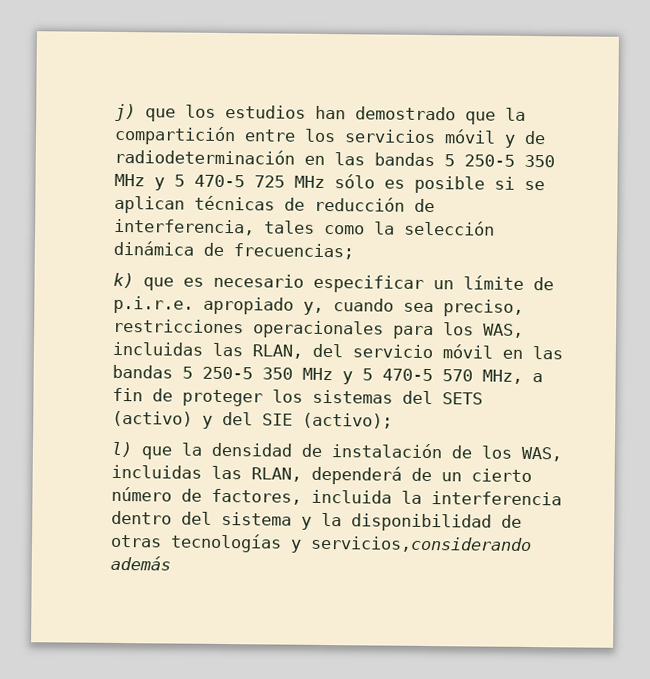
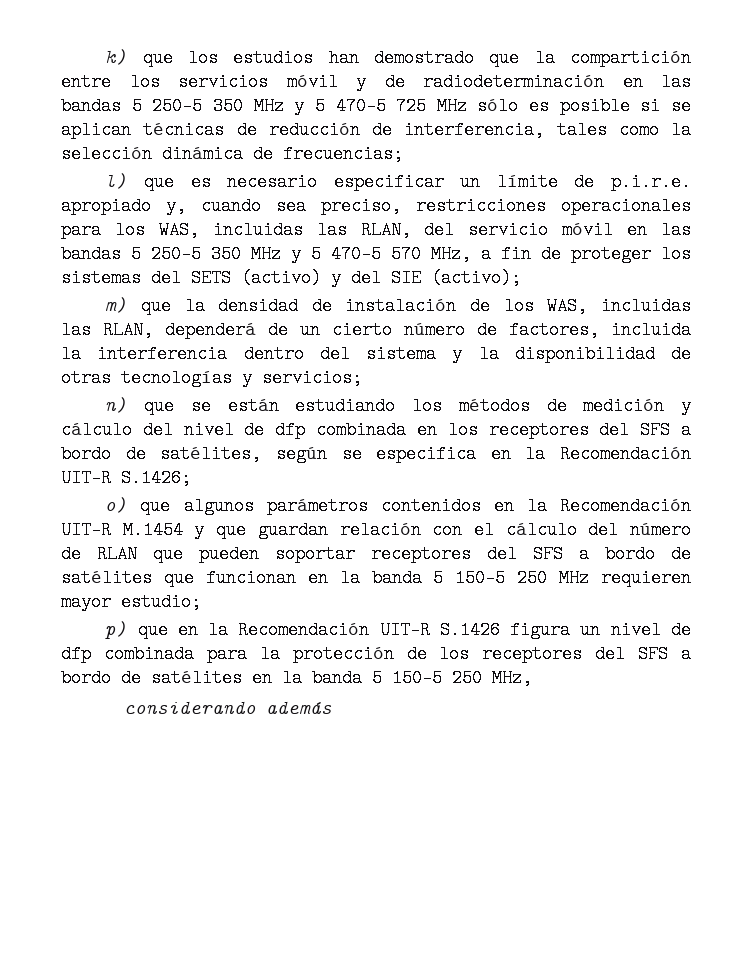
- j) que los estudios han demostrado que la compartición entre los servicios móvil y de radiodeterminación en las bandas 5 250-5 350 MHz y 5 470-5 725 MHz sólo es posible si se aplican técnicas de reducción de interferencia, tales como la selección dinámica de frecuencias;
+ k) que los estudios han demostrado que la compartición entre los servicios móvil y de radiodeterminación en las bandas 5 250-5 350 MHz y 5 470-5 725 MHz sólo es posible si se aplican técnicas de reducción de interferencia, tales como la selección dinámica de frecuencias;
- k) que es necesario especificar un límite de p.i.r.e. apropiado y, cuando sea preciso, restricciones operacionales para los WAS, incluidas las RLAN, del servicio móvil en las bandas 5 250-5 350 MHz y 5 470-5 570 MHz, a fin de proteger los sistemas del SETS (activo) y del SIE (activo);
+ l) que es necesario especificar un límite de p.i.r.e. apropiado y, cuando sea preciso, restricciones operacionales para los WAS, incluidas las RLAN, del servicio móvil en las bandas 5 250-5 350 MHz y 5 470-5 570 MHz, a fin de proteger los sistemas del SETS (activo) y del SIE (activo);
- l) que la densidad de instalación de los WAS, incluidas las RLAN, dependerá de un cierto número de factores, incluida la interferencia dentro del sistema y la disponibilidad de otras tecnologías y servicios,considerando además
+ m) que la densidad de instalación de los WAS, incluidas las RLAN, dependerá de un cierto número de factores, incluida la interferencia dentro del sistema y la disponibilidad de otras tecnologías y servicios;
+ n) que se están estudiando los métodos de medición y cálculo del nivel de dfp combinada en los receptores del SFS a bordo de satélites, según se especifica en la Recomendación UIT-R S.1426;
+ o) que algunos parámetros contenidos en la Recomendación UIT-R M.1454 y que guardan relación con el cálculo del número de RLAN que pueden soportar receptores del SFS a bordo de satélites que funcionan en la banda 5 150-5 250 MHz requieren mayor estudio;
+ p) que en la Recomendación UIT-R S.1426 figura un nivel de dfp combinada para la protección de los receptores del SFS a bordo de satélites en la banda 5 150-5 250 MHz,
+ considerando además

